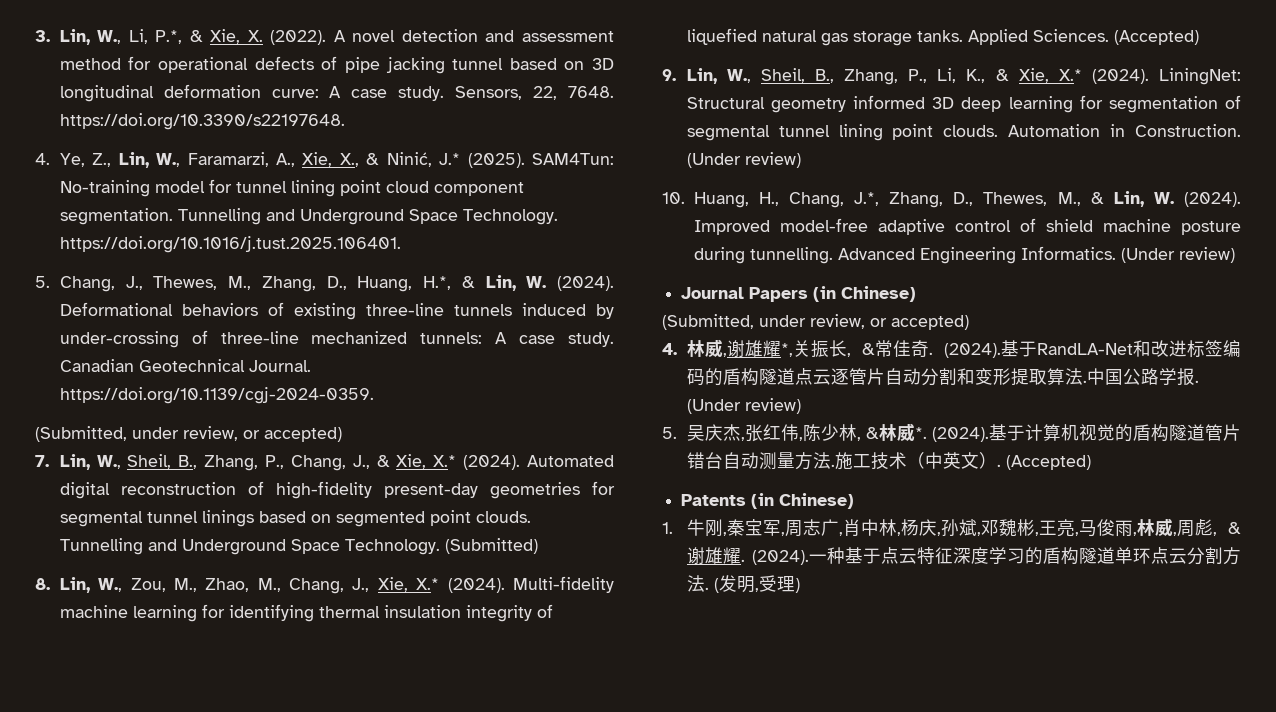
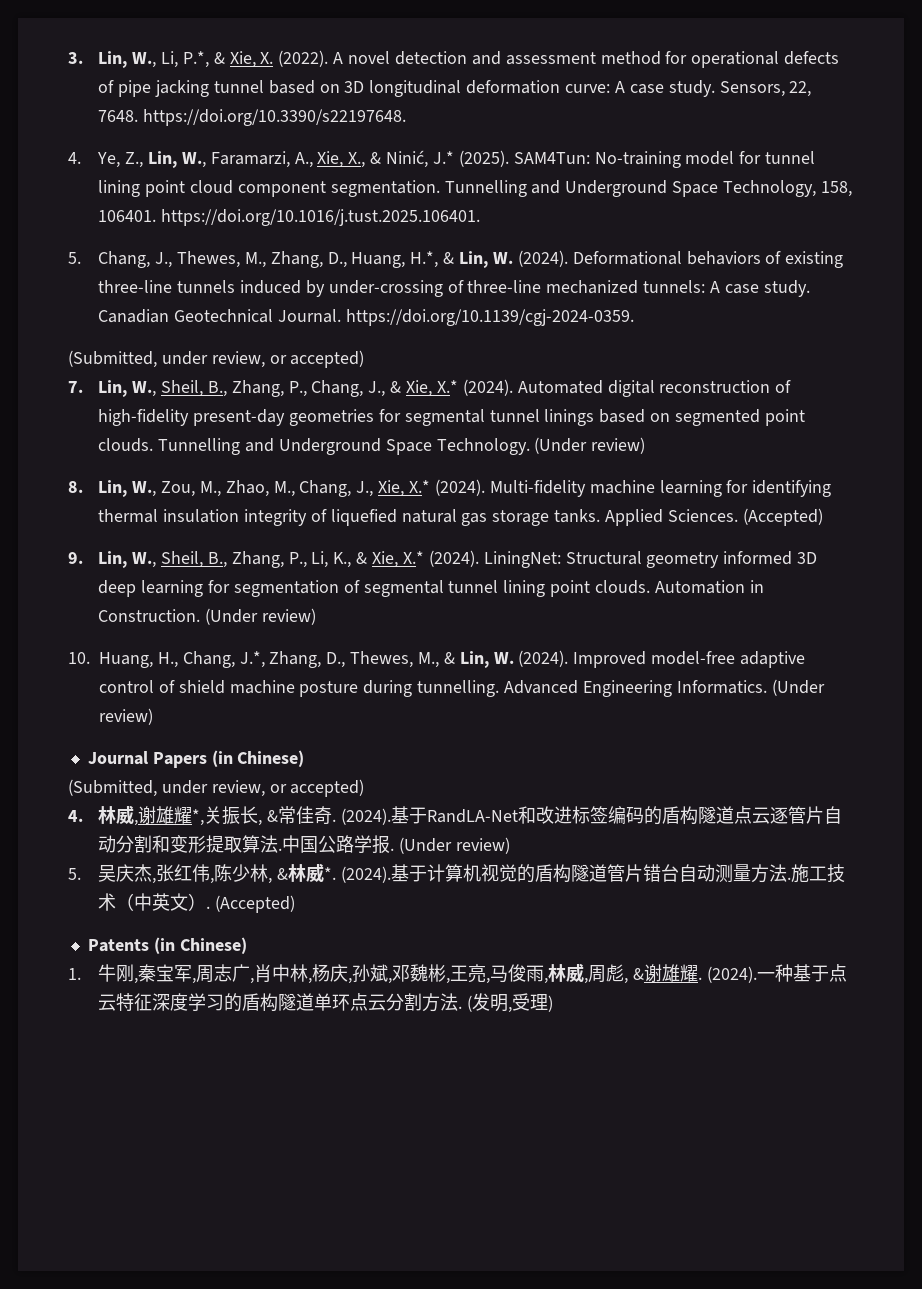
- Tunnelling and Underground Space Technology. https://doi.org/10.1016/j.tust.2025.106401.
+ Tunnelling and Underground Space Technology, 158, 106401. https://doi.org/10.1016/j.tust.2025.106401.
- Tunnelling and Underground Space Technology. (Submitted)
+ Tunnelling and Underground Space Technology. (Under review)

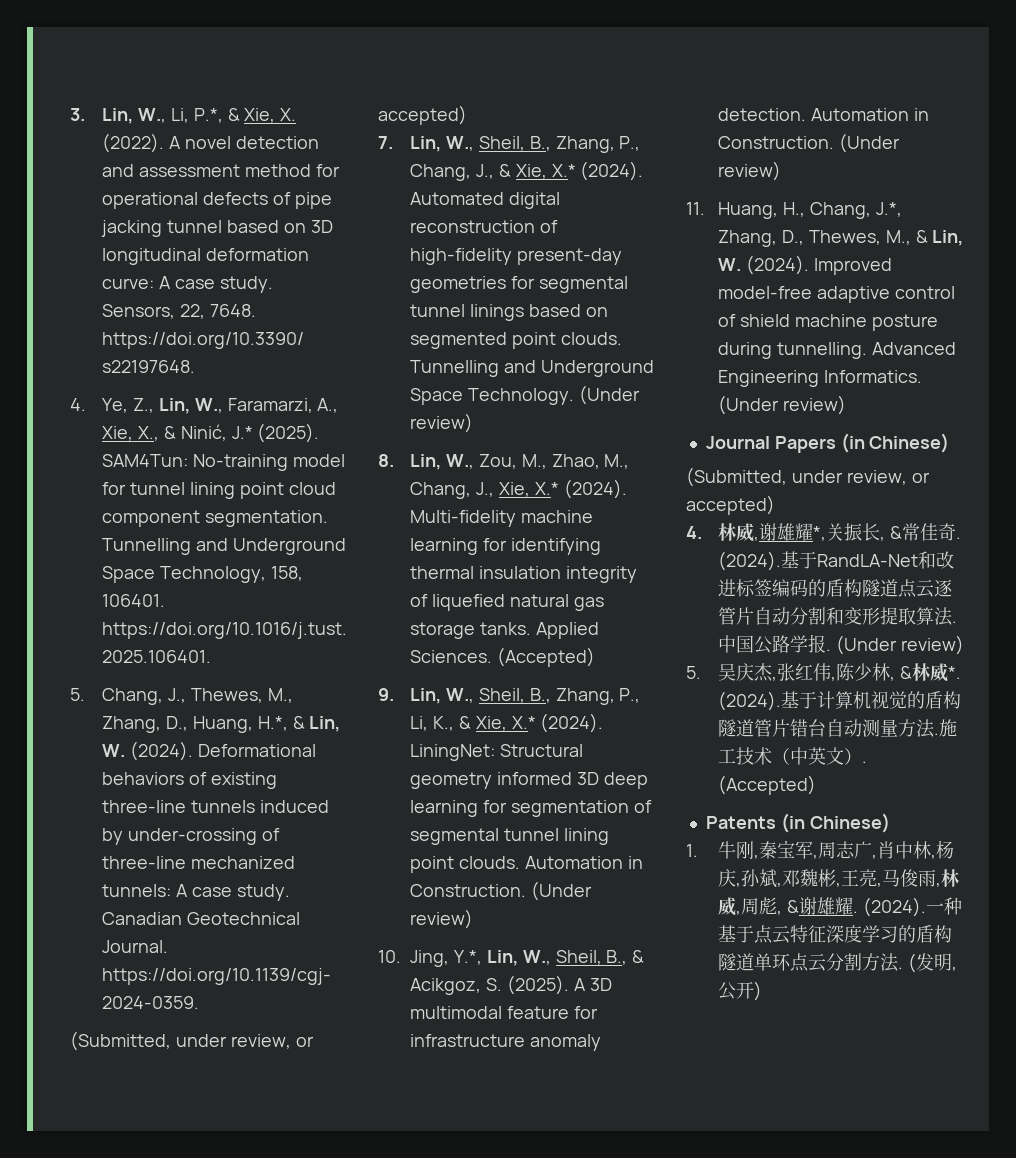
- 10. Huang, H., Chang, J.*, Zhang, D., Thewes, M., & Lin, W. (2024).
+ 10. Jing, Y.*, Lin, W., Sheil, B., & Acikgoz, S. (2025). A 3D multimodal feature for infrastructure anomaly detection. Automation in Construction. (Under review)
+ 11. Huang, H., Chang, J.*, Zhang, D., Thewes, M., & Lin, W. (2024).
- (发明,受理)
+ (发明,公开)

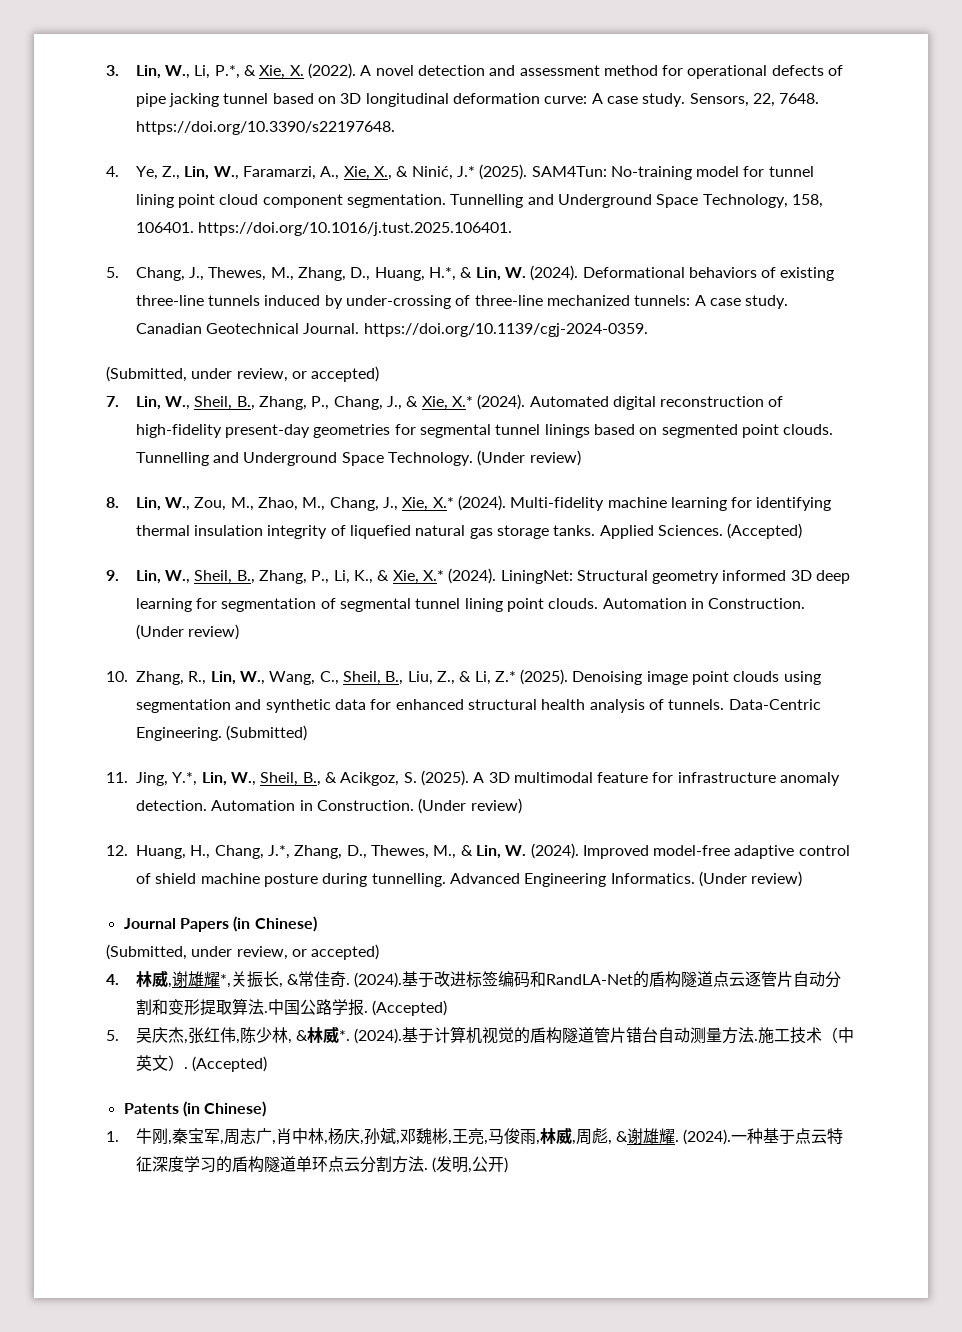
- 10. Jing, Y.*, Lin, W., Sheil, B., & Acikgoz, S. (2025).
+ 10. Zhang, R., Lin, W., Wang, C., Sheil, B., Liu, Z., & Li, Z.* (2025). Denoising image point clouds using segmentation and synthetic data for enhanced structural health analysis of tunnels. Data-Centric Engineering. (Submitted)
+ 11. Jing, Y.*, Lin, W., Sheil, B., & Acikgoz, S. (2025).
- 11. Huang, H., Chang, J.*, Zhang, D., Thewes, M., & Lin, W. (2024).
+ 12. Huang, H., Chang, J.*, Zhang, D., Thewes, M., & Lin, W. (2024).
- 基于RandLA-Net和改进标签编码的盾构隧道点云逐管片自动分割和变形提取算法.
+ 基于改进标签编码和RandLA-Net的盾构隧道点云逐管片自动分割和变形提取算法.
- 中国公路学报. (Under review)
+ 中国公路学报. (Accepted)

